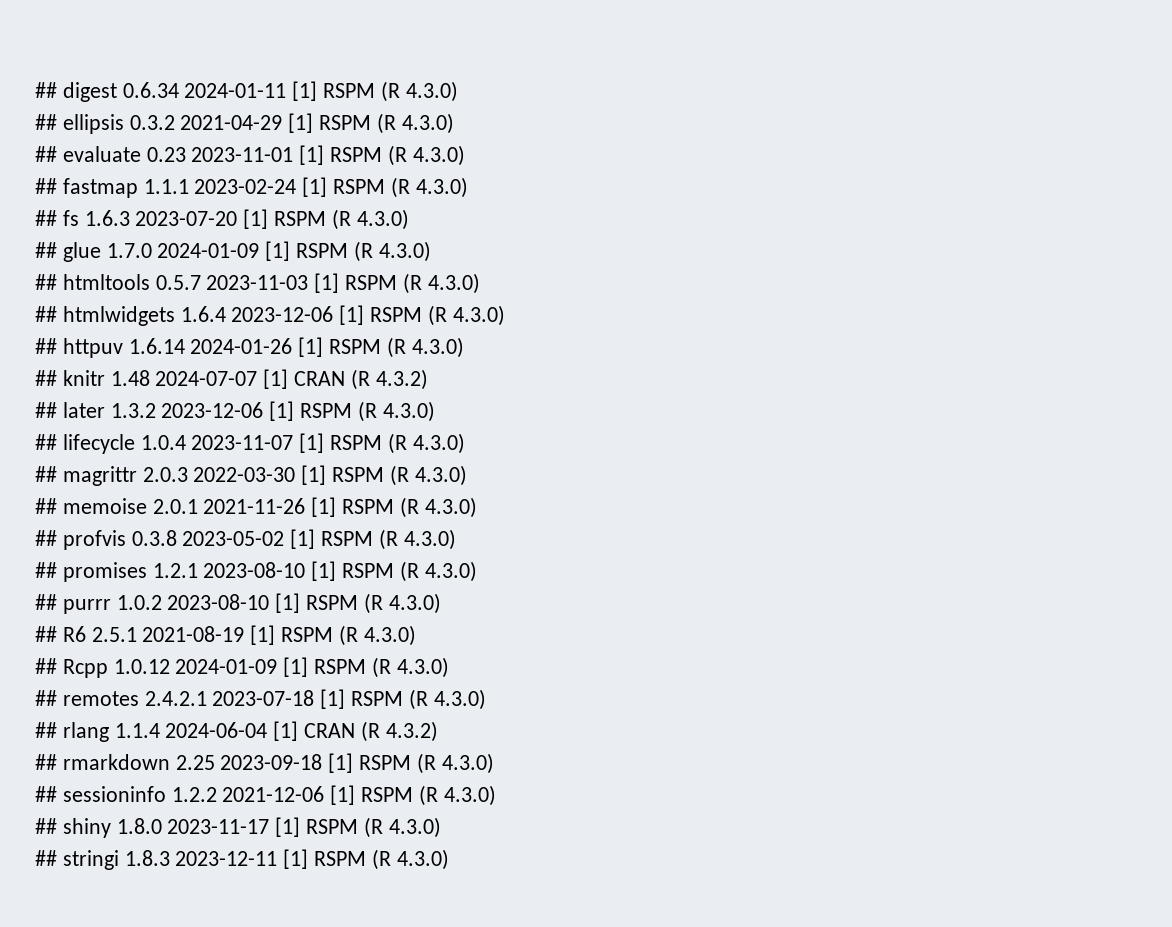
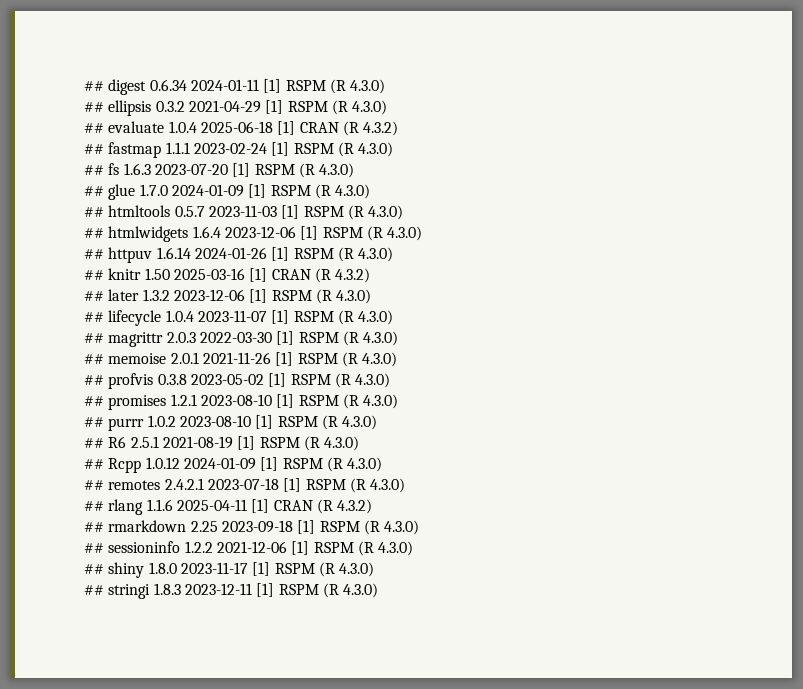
- ## evaluate 0.23 2023-11-01 [1] RSPM (R 4.3.0)
+ ## evaluate 1.0.4 2025-06-18 [1] CRAN (R 4.3.2)
- ## knitr 1.48 2024-07-07 [1] CRAN (R 4.3.2)
+ ## knitr 1.50 2025-03-16 [1] CRAN (R 4.3.2)
- ## rlang 1.1.4 2024-06-04 [1] CRAN (R 4.3.2)
+ ## rlang 1.1.6 2025-04-11 [1] CRAN (R 4.3.2)

